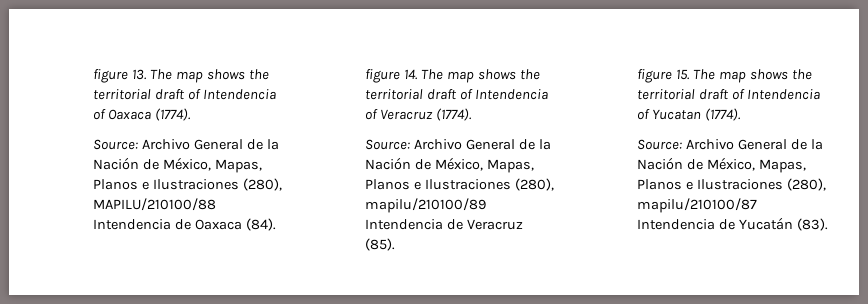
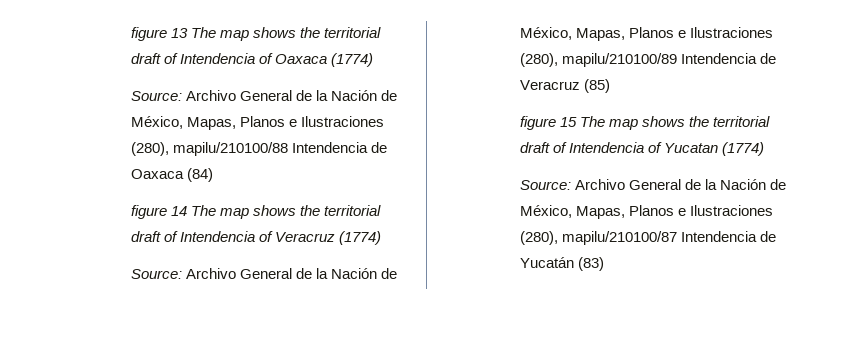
- figure 13. The map shows the territorial draft of Intendencia of Oaxaca (1774).
+ figure 13 The map shows the territorial draft of Intendencia of Oaxaca (1774)
- Source: Archivo General de la Nación de México, Mapas, Planos e Ilustraciones (280), MAPILU/210100/88 Intendencia de Oaxaca (84).
- figure 14. The map shows the territorial draft of Intendencia of Veracruz (1774).
+ Source: Archivo General de la Nación de México, Mapas, Planos e Ilustraciones (280), mapilu/210100/88 Intendencia de Oaxaca (84)
+ figure 14 The map shows the territorial draft of Intendencia of Veracruz (1774)
- Source: Archivo General de la Nación de México, Mapas, Planos e Ilustraciones (280), mapilu/210100/89 Intendencia de Veracruz (85).
- figure 15. The map shows the territorial draft of Intendencia of Yucatan (1774).
+ Source: Archivo General de la Nación de México, Mapas, Planos e Ilustraciones (280), mapilu/210100/89 Intendencia de Veracruz (85)
+ figure 15 The map shows the territorial draft of Intendencia of Yucatan (1774)
- Source: Archivo General de la Nación de México, Mapas, Planos e Ilustraciones (280), mapilu/210100/87 Intendencia de Yucatán (83).
+ Source: Archivo General de la Nación de México, Mapas, Planos e Ilustraciones (280), mapilu/210100/87 Intendencia de Yucatán (83)

